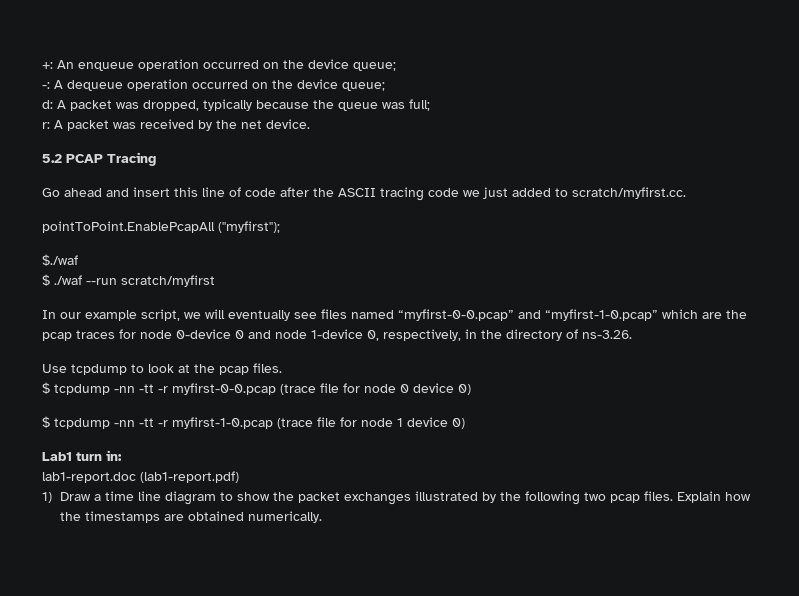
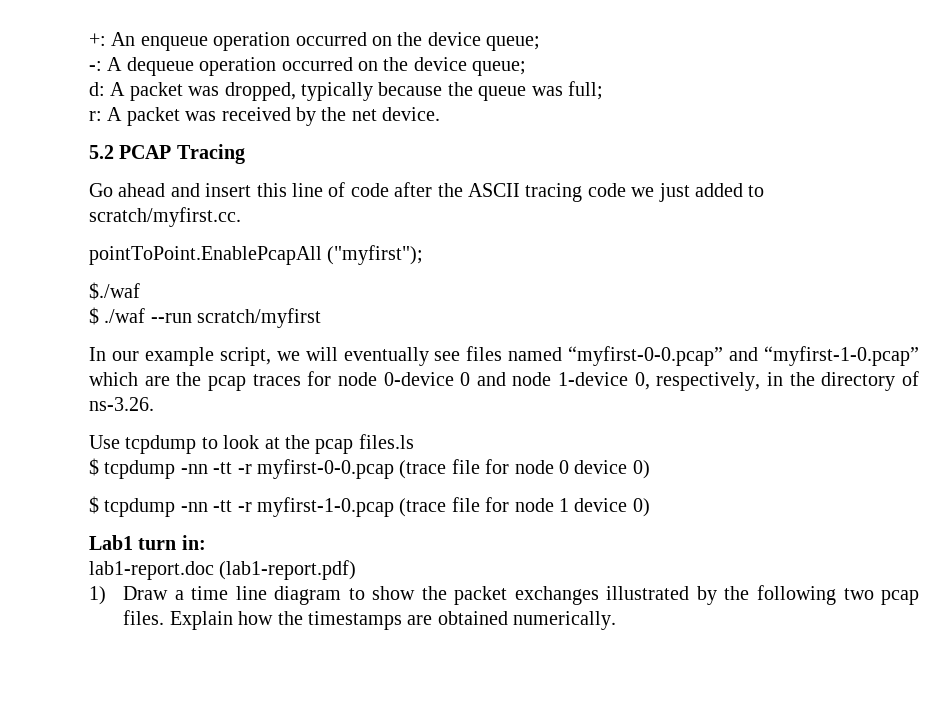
- Use tcpdump to look at the pcap files.
+ Use tcpdump to look at the pcap files.ls

